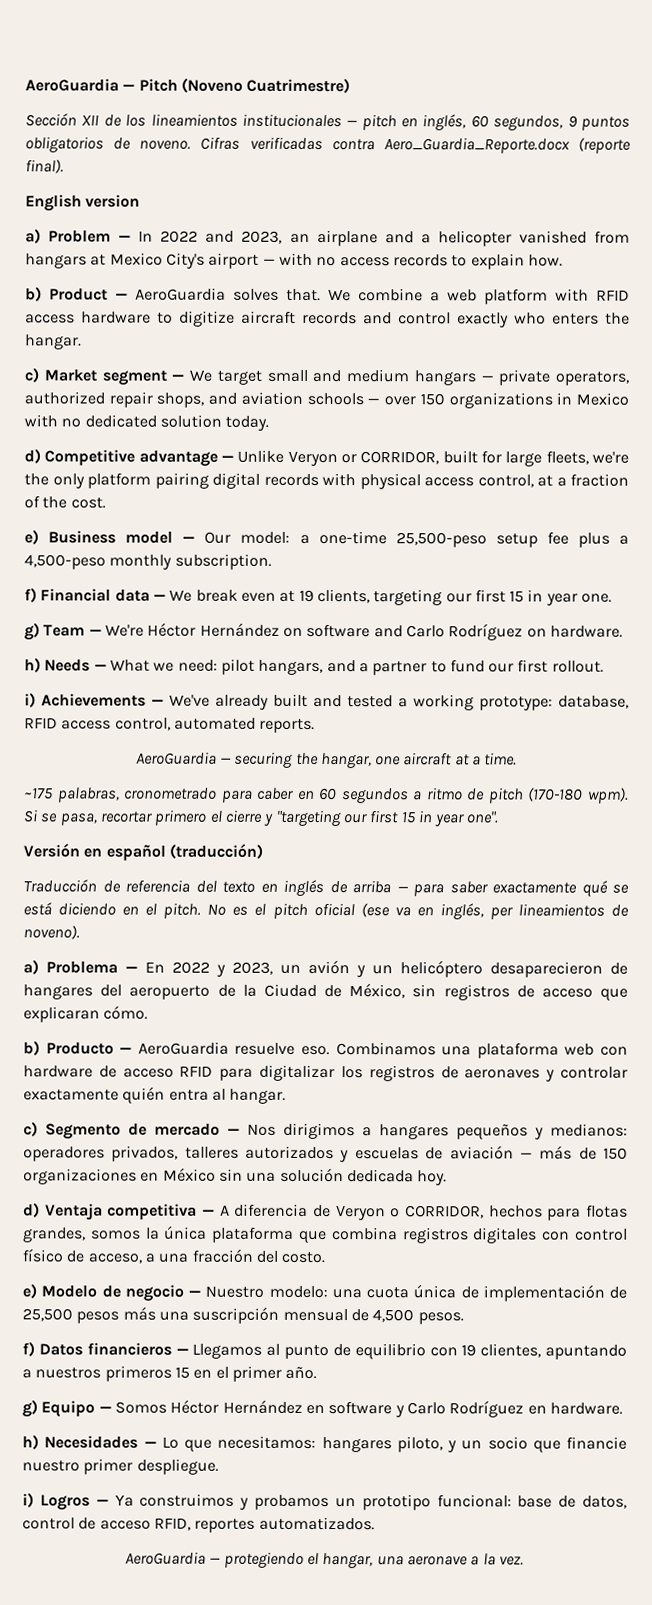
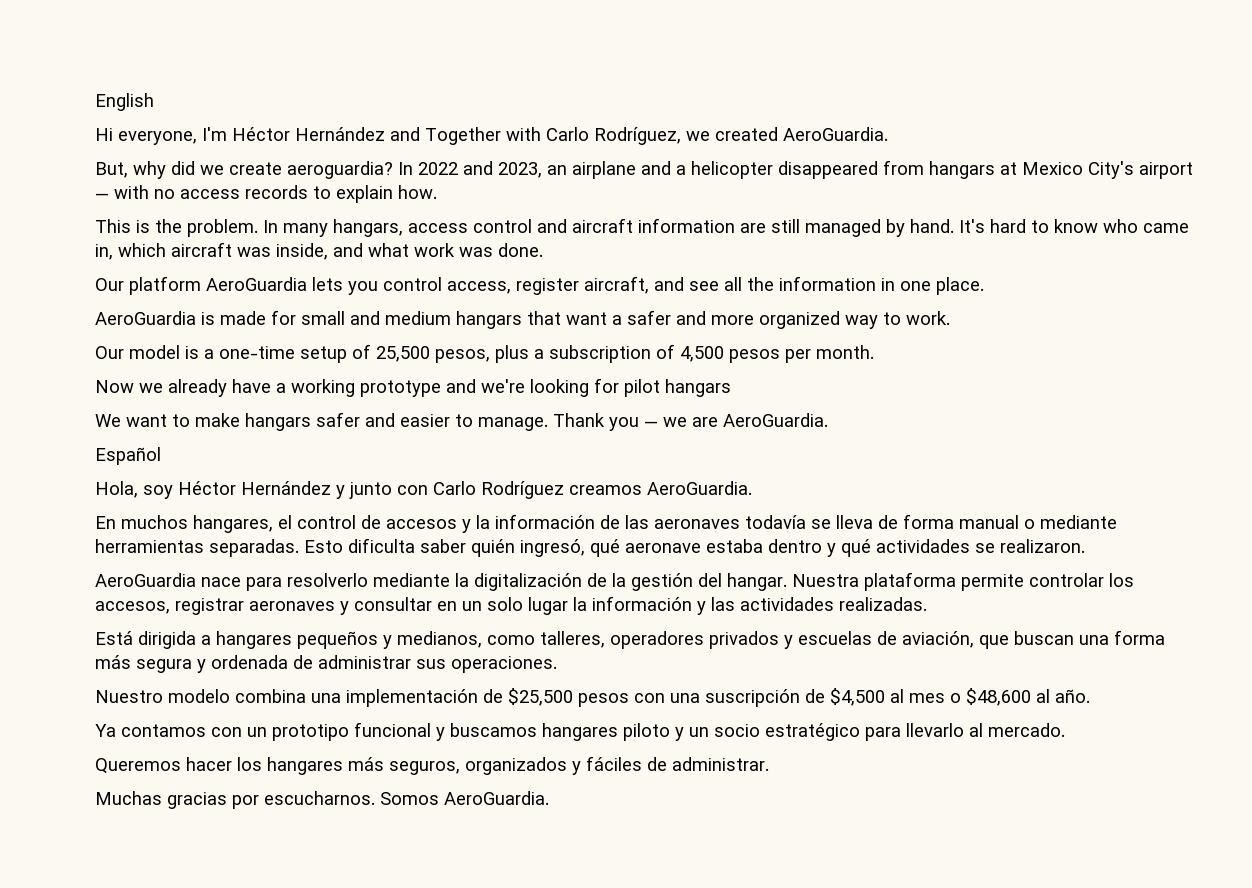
- AeroGuardia — Pitch (Noveno Cuatrimestre)
- Sección XII de los lineamientos institucionales — pitch en inglés, 60 segundos, 9 puntos obligatorios de noveno. Cifras verificadas contra Aero_Guardia_Reporte.docx (reporte final).
- English version
- a) Problem — In 2022 and 2023, an airplane and a helicopter vanished from hangars at Mexico City's airport — with no access records to explain how.
+ English
+ Hi everyone, I'm Héctor Hernández and Together with Carlo Rodríguez, we created AeroGuardia.
+ But, why did we create aeroguardia? In 2022 and 2023, an airplane and a helicopter disappeared from hangars at Mexico City's airport — with no access records to explain how.
- b) Product — AeroGuardia solves that. We combine a web platform with RFID access hardware to digitize aircraft records and control exactly who enters the hangar.
- c) Market segment — We target small and medium hangars — private operators, authorized repair shops, and aviation schools — over 150 organizations in Mexico with no dedicated solution today.
- d) Competitive advantage — Unlike Veryon or CORRIDOR, built for large fleets, we're the only platform pairing digital records with physical access control, at a fraction of the cost.
- e) Business model — Our model: a one-time 25,500-peso setup fee plus a 4,500-peso monthly subscription.
- f) Financial data — We break even at 19 clients, targeting our first 15 in year one.
- g) Team — We're Héctor Hernández on software and Carlo Rodríguez on hardware.
- h) Needs — What we need: pilot hangars, and a partner to fund our first rollout.
- i) Achievements — We've already built and tested a working prototype: database, RFID access control, automated reports.
- AeroGuardia — securing the hangar, one aircraft at a time.
- ~175 palabras, cronometrado para caber en 60 segundos a ritmo de pitch (170-180 wpm). Si se pasa, recortar primero el cierre y "targeting our first 15 in year one".
- Versión en español (traducción)
- Traducción de referencia del texto en inglés de arriba — para saber exactamente qué se está diciendo en el pitch. No es el pitch oficial (ese va en inglés, per lineamientos de noveno).
- a) Problema — En 2022 y 2023, un avión y un helicóptero desaparecieron de hangares del aeropuerto de la Ciudad de México, sin registros de acceso que explicaran cómo.
- b) Producto — AeroGuardia resuelve eso. Combinamos una plataforma web con hardware de acceso RFID para digitalizar los registros de aeronaves y controlar exactamente quién entra al hangar.
- c) Segmento de mercado — Nos dirigimos a hangares pequeños y medianos: operadores privados, talleres autorizados y escuelas de aviación — más de 150 organizaciones en México sin una solución dedicada hoy.
- d) Ventaja competitiva — A diferencia de Veryon o CORRIDOR, hechos para flotas grandes, somos la única plataforma que combina registros digitales con control físico de acceso, a una fracción del costo.
- e) Modelo de negocio — Nuestro modelo: una cuota única de implementación de 25,500 pesos más una suscripción mensual de 4,500 pesos.
- f) Datos financieros — Llegamos al punto de equilibrio con 19 clientes, apuntando a nuestros primeros 15 en el primer año.
- g) Equipo — Somos Héctor Hernández en software y Carlo Rodríguez en hardware.
- h) Necesidades — Lo que necesitamos: hangares piloto, y un socio que financie nuestro primer despliegue.
- i) Logros — Ya construimos y probamos un prototipo funcional: base de datos, control de acceso RFID, reportes automatizados.
- AeroGuardia — protegiendo el hangar, una aeronave a la vez.
+ This is the problem. In many hangars, access control and aircraft information are still managed by hand. It's hard to know who came in, which aircraft was inside, and what work was done.
+ Our platform AeroGuardia lets you control access, register aircraft, and see all the information in one place.
+ AeroGuardia is made for small and medium hangars that want a safer and more organized way to work.
+ Our model is a one-time setup of 25,500 pesos, plus a subscription of 4,500 pesos per month.
+ Now we already have a working prototype and we're looking for pilot hangars
+ We want to make hangars safer and easier to manage. Thank you — we are AeroGuardia.
+ Español
+ Hola, soy Héctor Hernández y junto con Carlo Rodríguez creamos AeroGuardia.
+ En muchos hangares, el control de accesos y la información de las aeronaves todavía se lleva de forma manual o mediante herramientas separadas. Esto dificulta saber quién ingresó, qué aeronave estaba dentro y qué actividades se realizaron.
+ AeroGuardia nace para resolverlo mediante la digitalización de la gestión del hangar. Nuestra plataforma permite controlar los accesos, registrar aeronaves y consultar en un solo lugar la información y las actividades realizadas.
+ Está dirigida a hangares pequeños y medianos, como talleres, operadores privados y escuelas de aviación, que buscan una forma más segura y ordenada de administrar sus operaciones.
+ Nuestro modelo combina una implementación de $25,500 pesos con una suscripción de $4,500 al mes o $48,600 al año.
+ Ya contamos con un prototipo funcional y buscamos hangares piloto y un socio estratégico para llevarlo al mercado.
+ Queremos hacer los hangares más seguros, organizados y fáciles de administrar.
+ Muchas gracias por escucharnos. Somos AeroGuardia.

